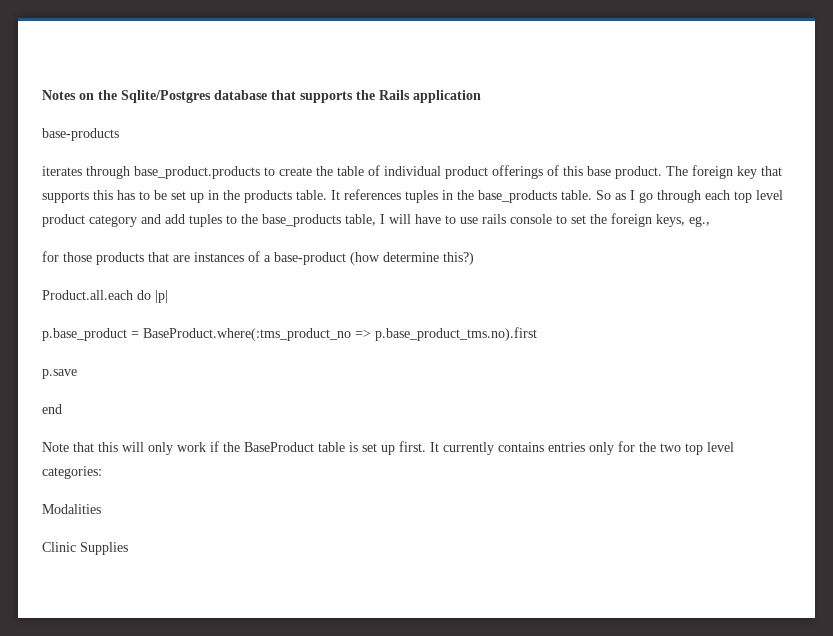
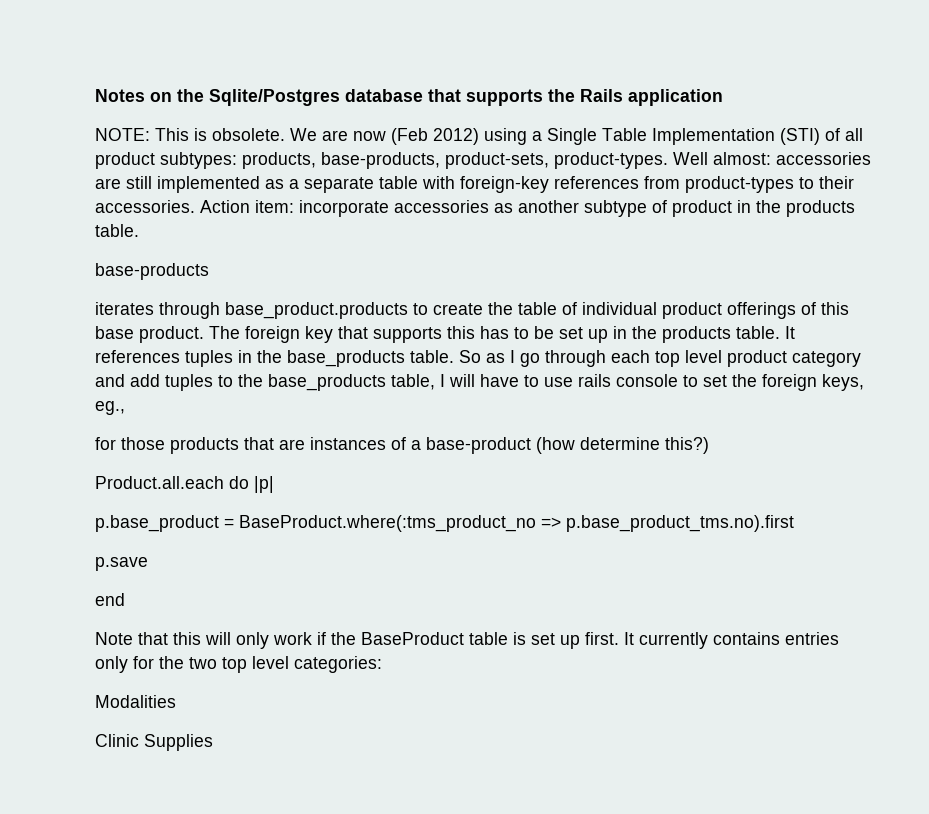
+ NOTE: This is obsolete. We are now (Feb 2012) using a Single Table Implementation (STI) of all product subtypes: products, base-products, product-sets, product-types. Well almost: accessories are still implemented as a separate table with foreign-key references from product-types to their accessories. Action item: incorporate accessories as another subtype of product in the products table.

